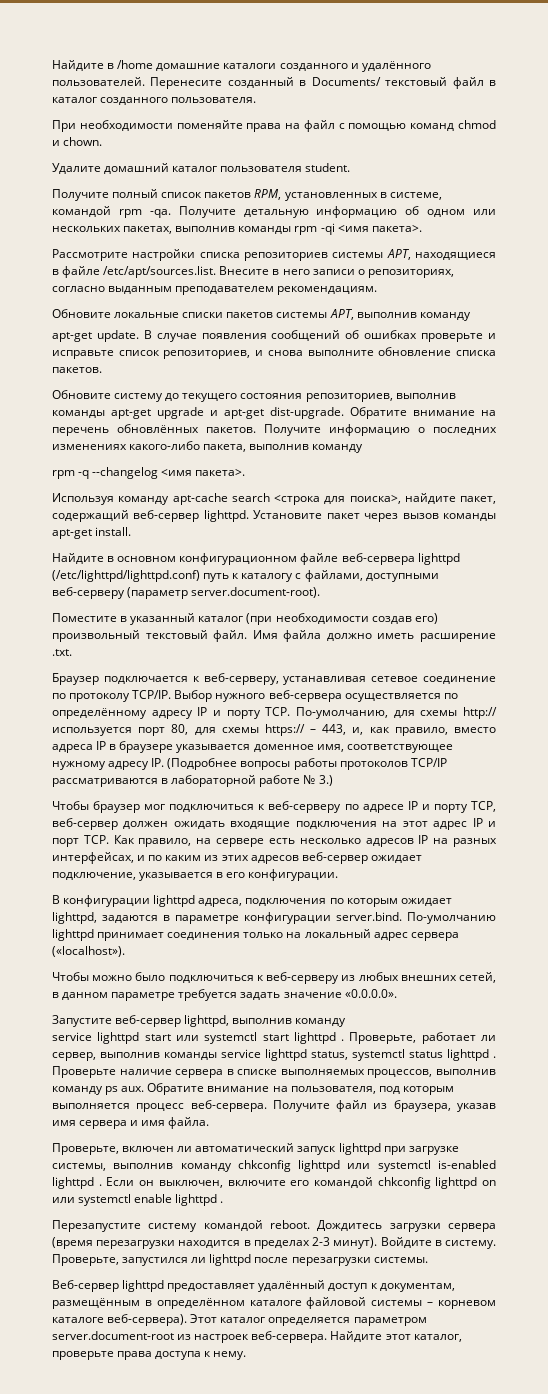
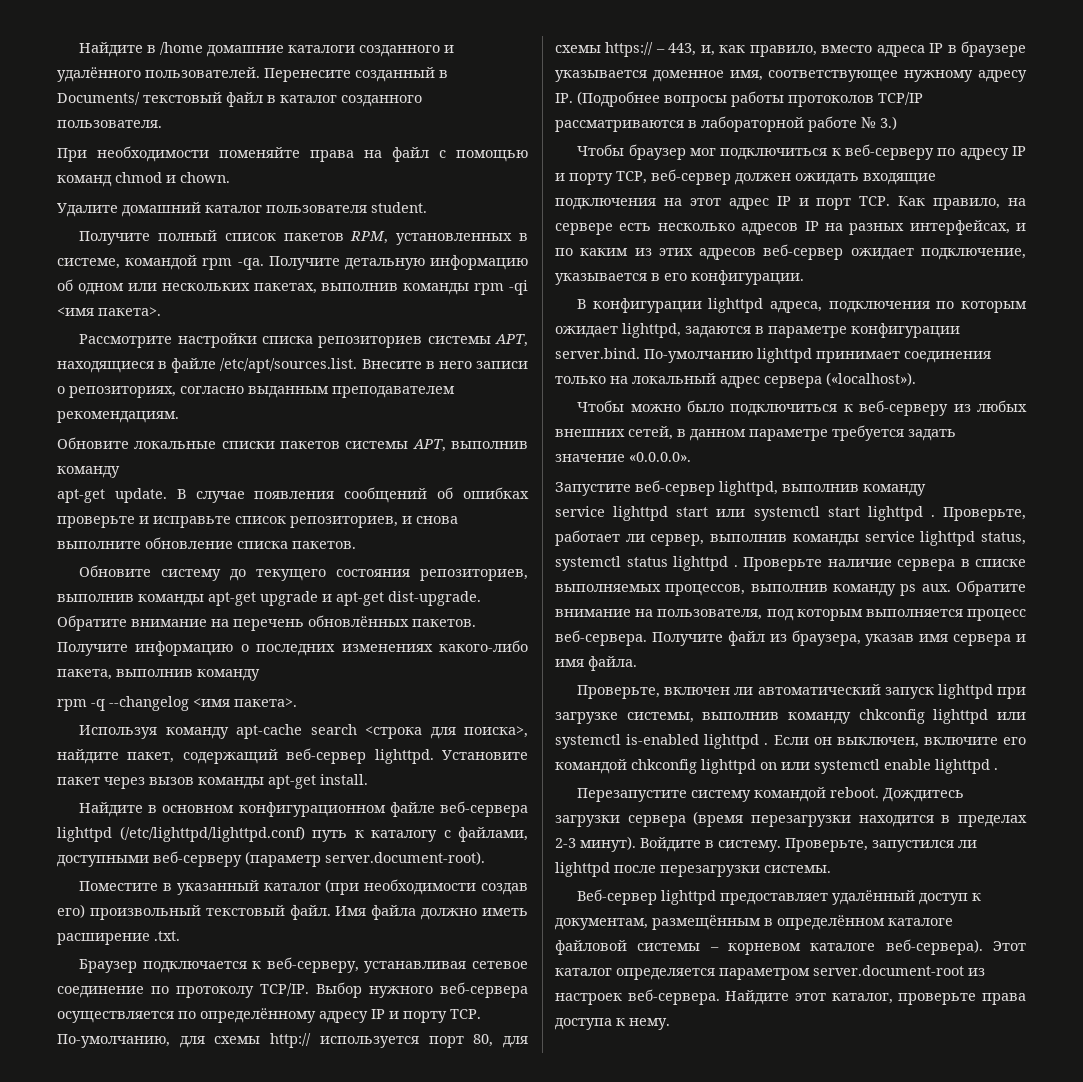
- Чтобы браузер мог подключиться к веб-серверу по адресе IP и порту TCP, веб-сервер должен ожидать входящие подключения на этот адрес IP и порт TCP. Как правило, на сервере есть несколько адресов IP на разных интерфейсах, и по каким из этих адресов веб-сервер ожидает подключение, указывается в его конфигурации.
+ Чтобы браузер мог подключиться к веб-серверу по адресу IP и порту TCP, веб-сервер должен ожидать входящие подключения на этот адрес IP и порт TCP. Как правило, на сервере есть несколько адресов IP на разных интерфейсах, и по каким из этих адресов веб-сервер ожидает подключение, указывается в его конфигурации.

